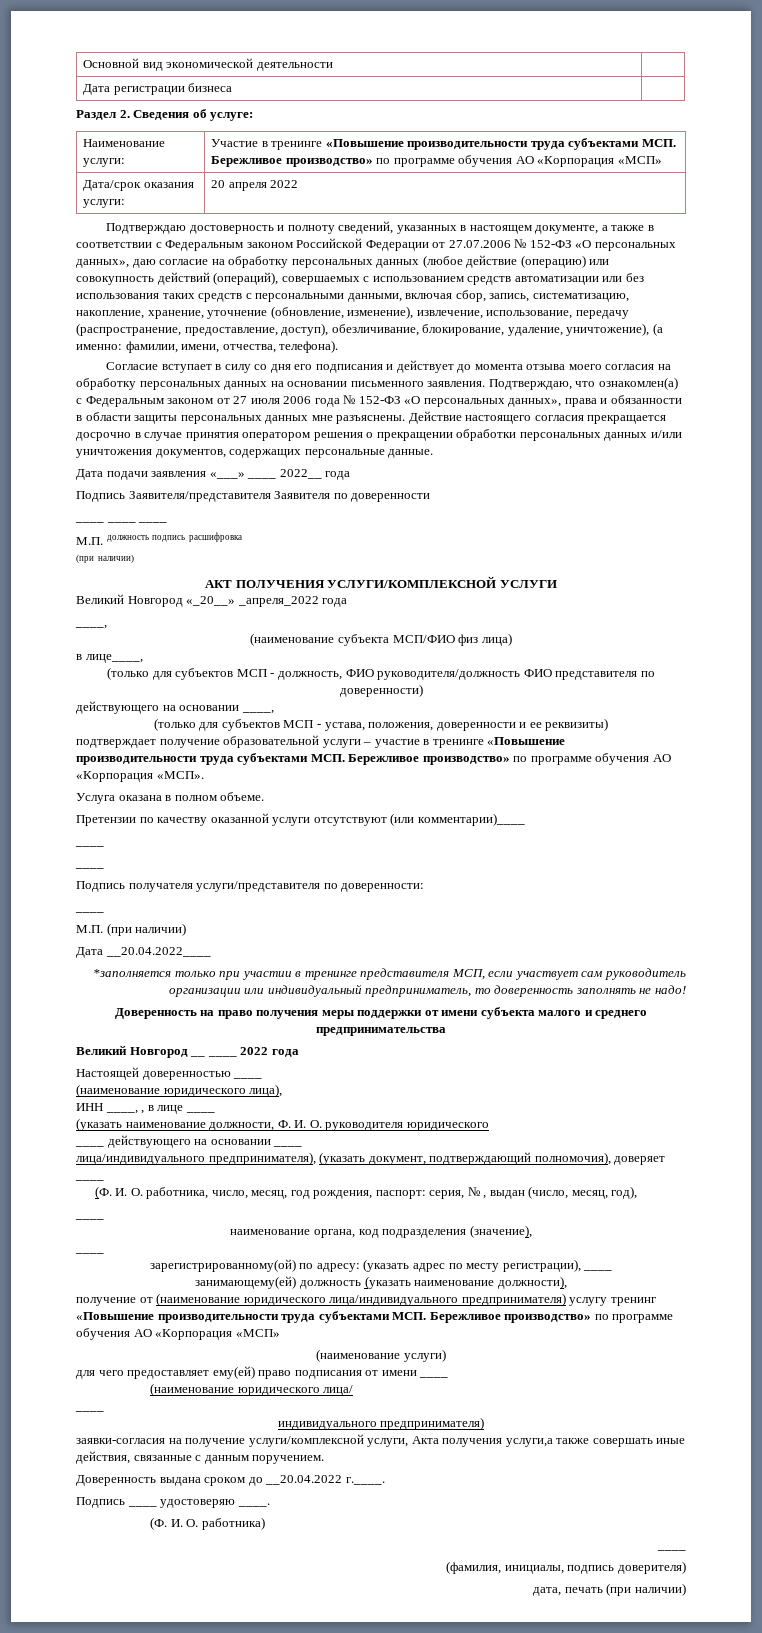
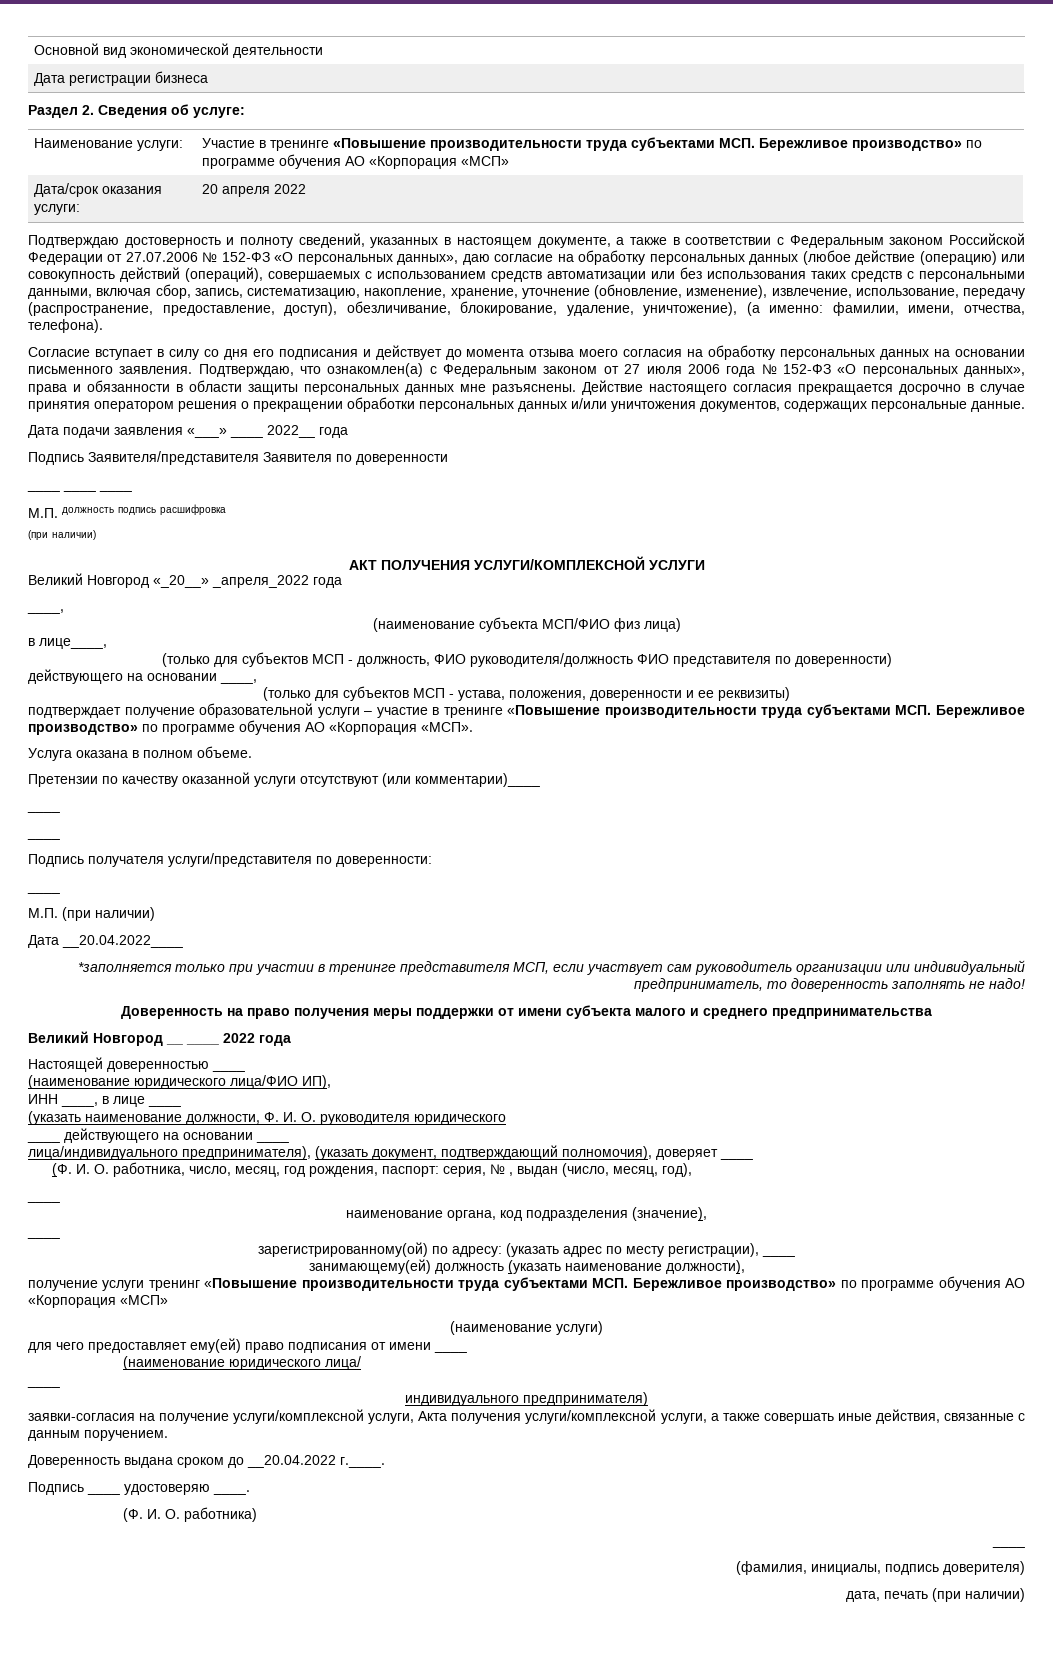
- (наименование юридического лица),
+ (наименование юридического лица/ФИО ИП),
- ИНН ____, , в лице ____
+ ИНН ____, в лице ____
- получение от (наименование юридического лица/индивидуального предпринимателя) услугу тренинг «Повышение производительности труда субъектами МСП. Бережливое производство» по программе обучения АО «Корпорация «МСП»
+ получение услуги тренинг «Повышение производительности труда субъектами МСП. Бережливое производство» по программе обучения АО «Корпорация «МСП»
- заявки-согласия на получение услуги/комплексной услуги, Акта получения услуги,а также совершать иные действия, связанные с данным поручением.
+ заявки-согласия на получение услуги/комплексной услуги, Акта получения услуги/комплексной услуги, а также совершать иные действия, связанные с данным поручением.

